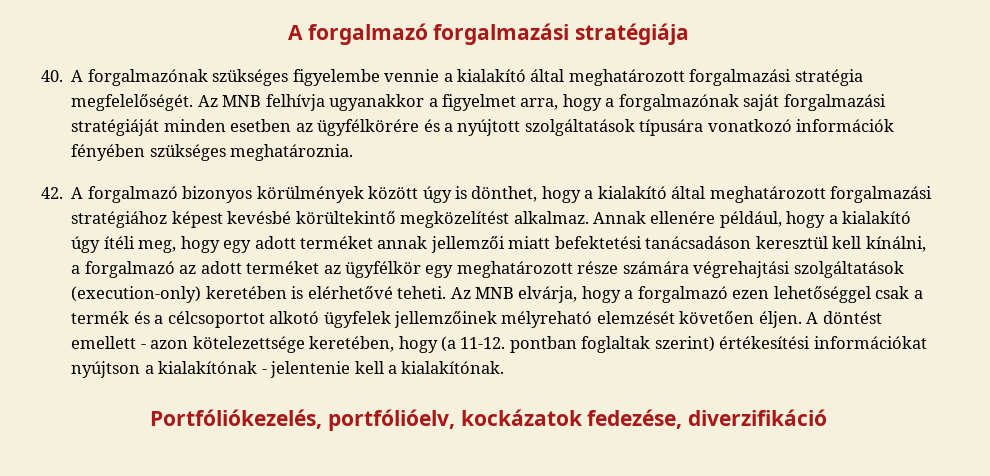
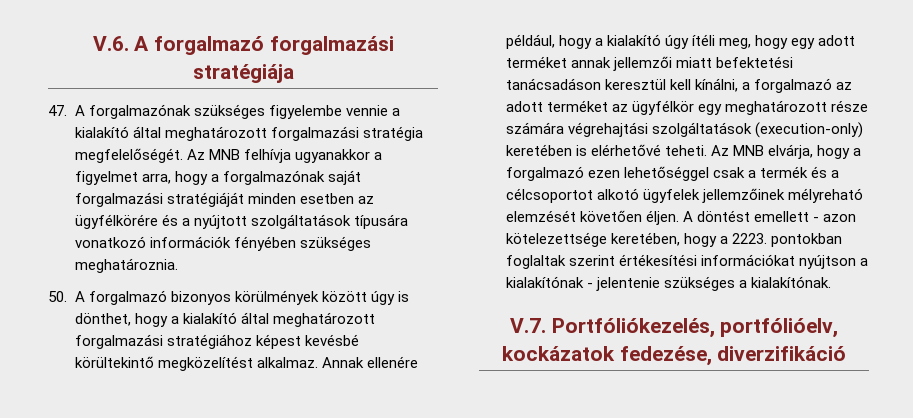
- A forgalmazó forgalmazási stratégiája
+ V.6. A forgalmazó forgalmazási stratégiája
- 40. A forgalmazónak szükséges figyelembe vennie a kialakító által meghatározott forgalmazási stratégia megfelelőségét.
+ 47. A forgalmazónak szükséges figyelembe vennie a kialakító által meghatározott forgalmazási stratégia megfelelőségét.
- 42. A forgalmazó bizonyos körülmények között úgy is dönthet, hogy a kialakító által meghatározott forgalmazási stratégiához képest kevésbé körültekintő megközelítést alkalmaz.
+ 50. A forgalmazó bizonyos körülmények között úgy is dönthet, hogy a kialakító által meghatározott forgalmazási stratégiához képest kevésbé körültekintő megközelítést alkalmaz.
- A döntést emellett - azon kötelezettsége keretében, hogy (a 11-12. pontban foglaltak szerint) értékesítési információkat nyújtson a kialakítónak - jelentenie kell a kialakítónak.
+ A döntést emellett - azon kötelezettsége keretében, hogy a 2223. pontokban foglaltak szerint értékesítési információkat nyújtson a kialakítónak - jelentenie szükséges a kialakítónak.
- Portfóliókezelés, portfólióelv, kockázatok fedezése, diverzifikáció
+ V.7. Portfóliókezelés, portfólióelv, kockázatok fedezése, diverzifikáció

